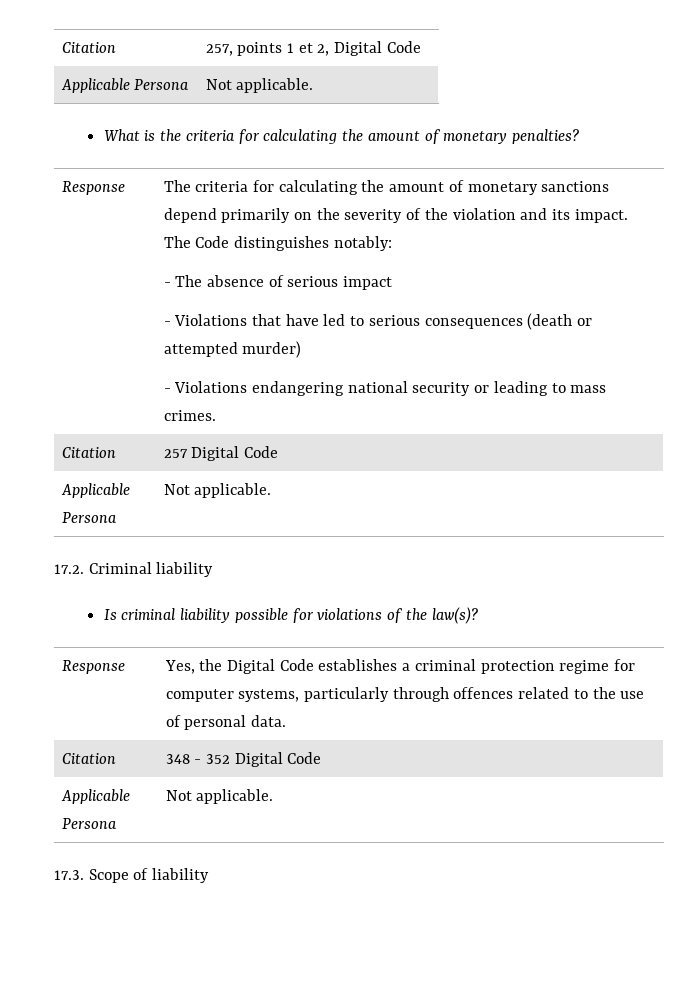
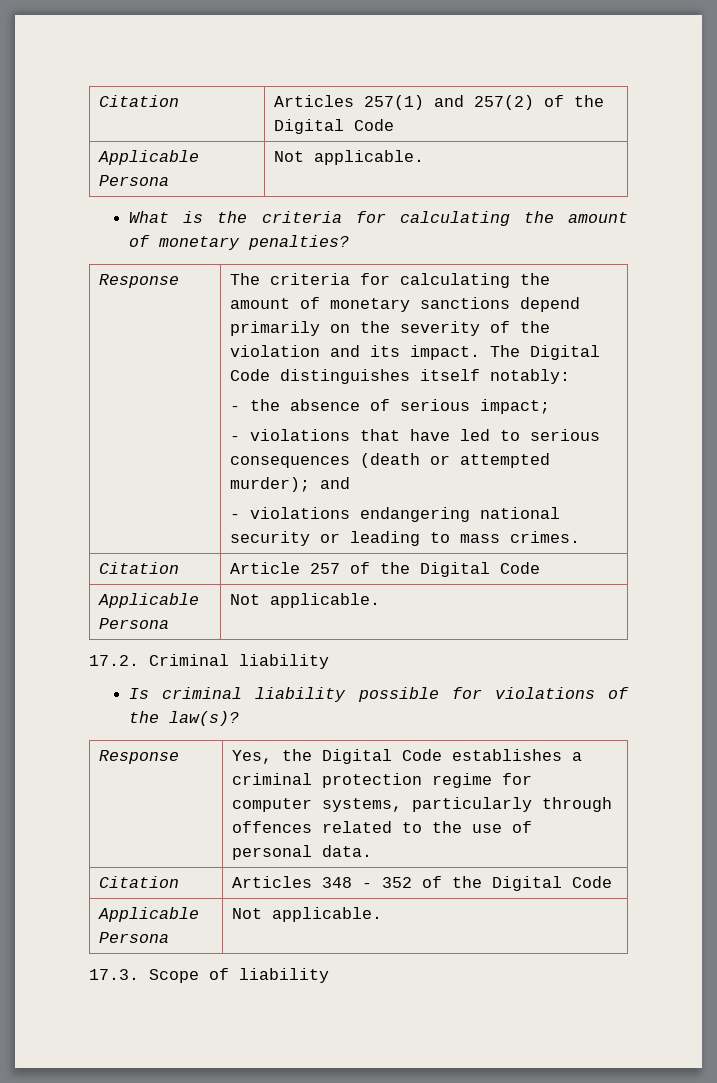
- Citation | 257, points 1 et 2, Digital Code
+ Citation | Articles 257(1) and 257(2) of the Digital Code
- The Code distinguishes notably:
+ The Digital Code distinguishes itself notably:
- - The absence of serious impact
- - Violations that have led to serious consequences (death or attempted murder)
- - Violations endangering national security or leading to mass crimes.
+ - the absence of serious impact;
+ - violations that have led to serious consequences (death or attempted murder); and
+ - violations endangering national security or leading to mass crimes.
- Citation | 257 Digital Code
+ Citation | Article 257 of the Digital Code
- Citation | 348 - 352 Digital Code
+ Citation | Articles 348 - 352 of the Digital Code

